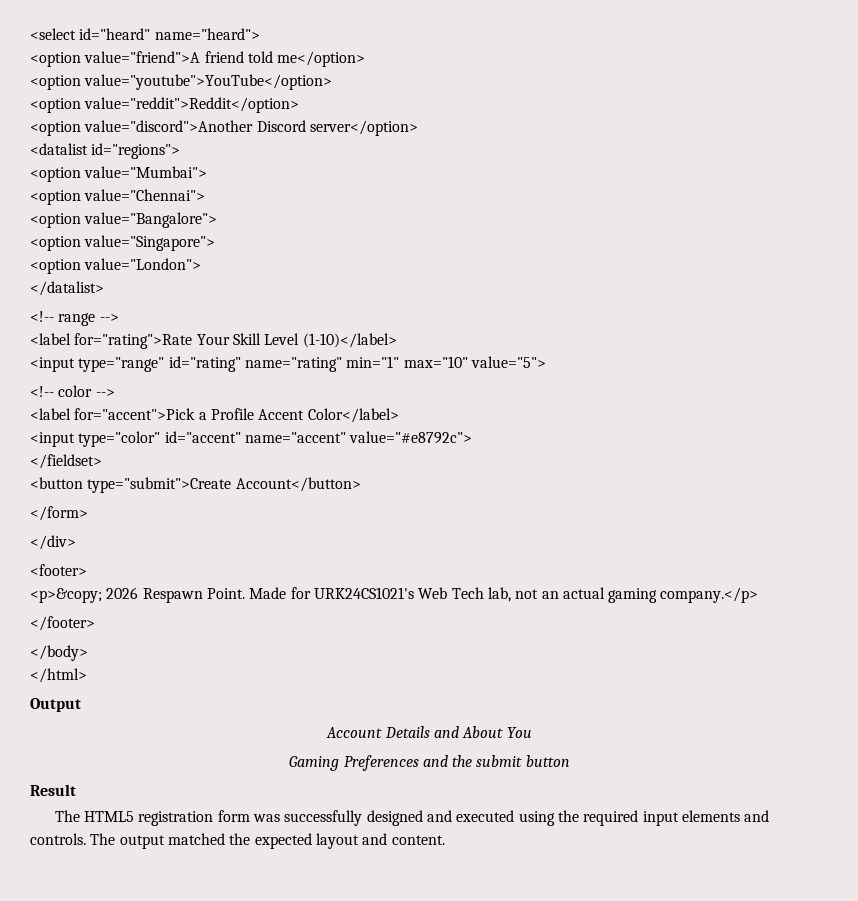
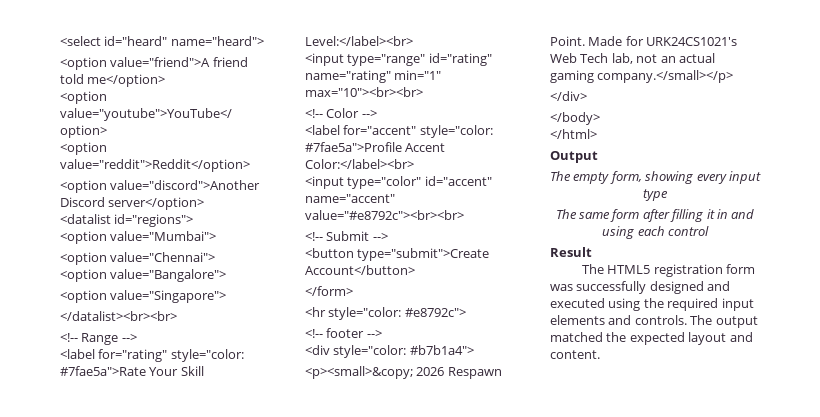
- <option value="London">
- </datalist>
- <!-- range -->
- <label for="rating">Rate Your Skill Level (1-10)</label>
+ </datalist><br><br>
+ <!-- Range -->
+ <label for="rating" style="color: #7fae5a">Rate Your Skill Level:</label><br>
- <input type="range" id="rating" name="rating" min="1" max="10" value="5">
- <!-- color -->
- <label for="accent">Pick a Profile Accent Color</label>
+ <input type="range" id="rating" name="rating" min="1" max="10"><br><br>
+ <!-- Color -->
+ <label for="accent" style="color: #7fae5a">Profile Accent Color:</label><br>
- <input type="color" id="accent" name="accent" value="#e8792c">
- </fieldset>
+ <input type="color" id="accent" name="accent" value="#e8792c"><br><br>
+ <!-- Submit -->
- </div>
- <footer>
- <p>&copy; 2026 Respawn Point.
+ <hr style="color: #e8792c">
+ <!-- footer -->
+ <div style="color: #b7b1a4">
+ <p><small>&copy; 2026 Respawn Point.
- Made for URK24CS1021's Web Tech lab, not an actual gaming company.</p>
- </footer>
+ Made for URK24CS1021's Web Tech lab, not an actual gaming company.</small></p>
+ </div>
- Account Details and About You
- Gaming Preferences and the submit button
+ The empty form, showing every input type
+ The same form after filling it in and using each control

